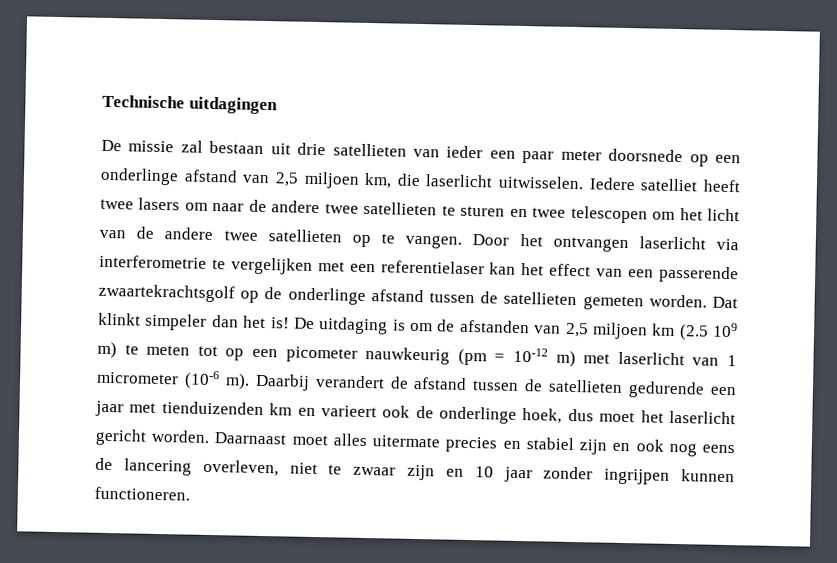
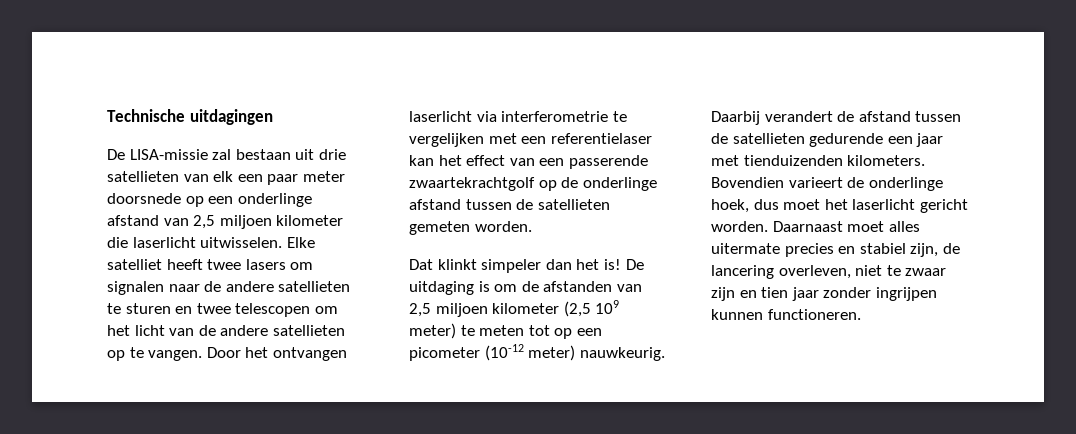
- De missie zal bestaan uit drie satellieten van ieder een paar meter doorsnede op een onderlinge afstand van 2,5 miljoen km, die laserlicht uitwisselen.
+ De LISA-missie zal bestaan uit drie satellieten van elk een paar meter doorsnede op een onderlinge afstand van 2,5 miljoen kilometer die laserlicht uitwisselen.
- Iedere satelliet heeft twee lasers om naar de andere twee satellieten te sturen en twee telescopen om het licht van de andere twee satellieten op te vangen.
+ Elke satelliet heeft twee lasers om signalen naar de andere satellieten te sturen en twee telescopen om het licht van de andere satellieten op te vangen.
- Door het ontvangen laserlicht via interferometrie te vergelijken met een referentielaser kan het effect van een passerende zwaartekrachtsgolf op de onderlinge afstand tussen de satellieten gemeten worden. Dat klinkt simpeler dan het is!
+ Door het ontvangen laserlicht via interferometrie te vergelijken met een referentielaser kan het effect van een passerende zwaartekrachtgolf op de onderlinge afstand tussen de satellieten gemeten worden.
+ Dat klinkt simpeler dan het is!
- De uitdaging is om de afstanden van 2,5 miljoen km (2.5 109 m) te meten tot op een picometer nauwkeurig (pm = 10-12 m) met laserlicht van 1 micrometer (10-6 m).
+ De uitdaging is om de afstanden van 2,5 miljoen kilometer (2,5 109 meter) te meten tot op een picometer (10-12 meter) nauwkeurig.
- Daarbij verandert de afstand tussen de satellieten gedurende een jaar met tienduizenden km en varieert ook de onderlinge hoek, dus moet het laserlicht gericht worden.
+ Daarbij verandert de afstand tussen de satellieten gedurende een jaar met tienduizenden kilometers. Bovendien varieert de onderlinge hoek, dus moet het laserlicht gericht worden.
- Daarnaast moet alles uitermate precies en stabiel zijn en ook nog eens de lancering overleven, niet te zwaar zijn en 10 jaar zonder ingrijpen kunnen functioneren.
+ Daarnaast moet alles uitermate precies en stabiel zijn, de lancering overleven, niet te zwaar zijn en tien jaar zonder ingrijpen kunnen functioneren.

